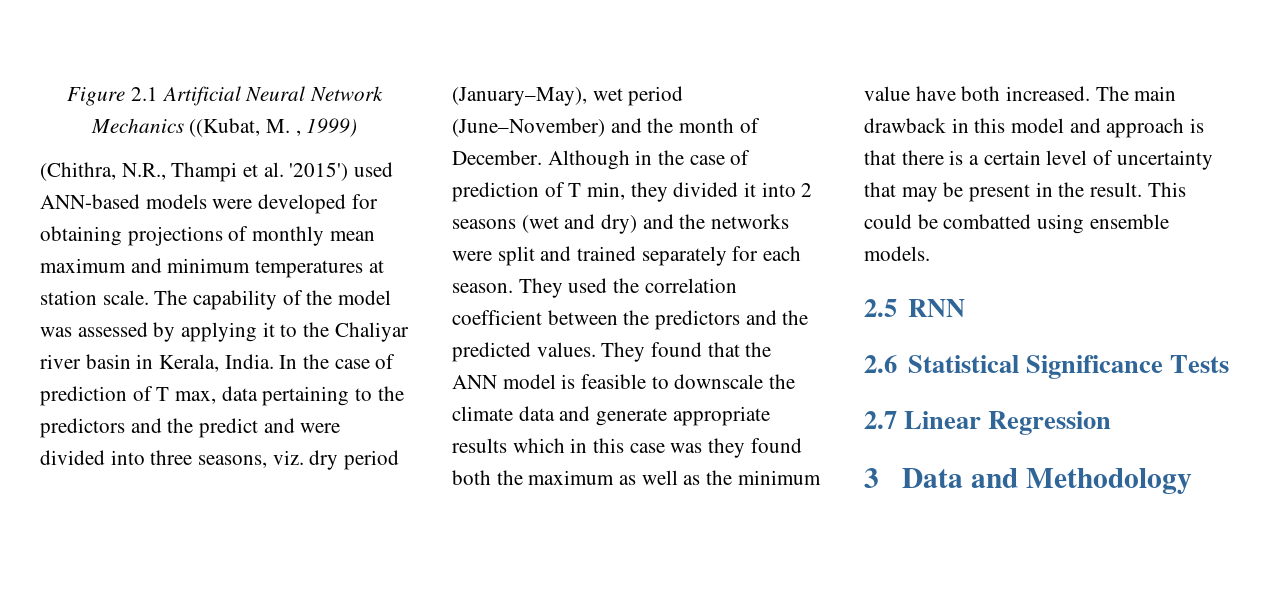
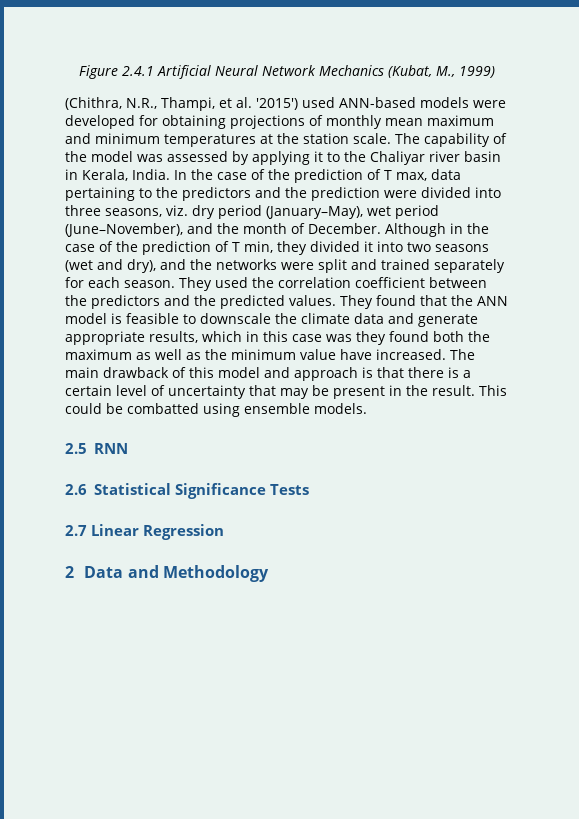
- Figure 2.1 Artificial Neural Network Mechanics ((Kubat, M. , 1999)
+ Figure 2.4.1 Artificial Neural Network Mechanics (Kubat, M., 1999)
- (Chithra, N.R., Thampi et al. '2015') used ANN-based models were developed for obtaining projections of monthly mean maximum and minimum temperatures at station scale.
+ (Chithra, N.R., Thampi, et al. '2015') used ANN-based models were developed for obtaining projections of monthly mean maximum and minimum temperatures at the station scale.
- In the case of prediction of T max, data pertaining to the predictors and the predict and were divided into three seasons, viz. dry period (January–May), wet period (June–November) and the month of December.
+ In the case of the prediction of T max, data pertaining to the predictors and the prediction were divided into three seasons, viz. dry period (January–May), wet period (June–November), and the month of December.
- Although in the case of prediction of T min, they divided it into 2 seasons (wet and dry) and the networks were split and trained separately for each season.
+ Although in the case of the prediction of T min, they divided it into two seasons (wet and dry), and the networks were split and trained separately for each season.
- They found that the ANN model is feasible to downscale the climate data and generate appropriate results which in this case was they found both the maximum as well as the minimum value have both increased.
+ They found that the ANN model is feasible to downscale the climate data and generate appropriate results, which in this case was they found both the maximum as well as the minimum value have increased.
- The main drawback in this model and approach is that there is a certain level of uncertainty that may be present in the result.
+ The main drawback of this model and approach is that there is a certain level of uncertainty that may be present in the result.
- 3 Data and Methodology
+ 2 Data and Methodology

